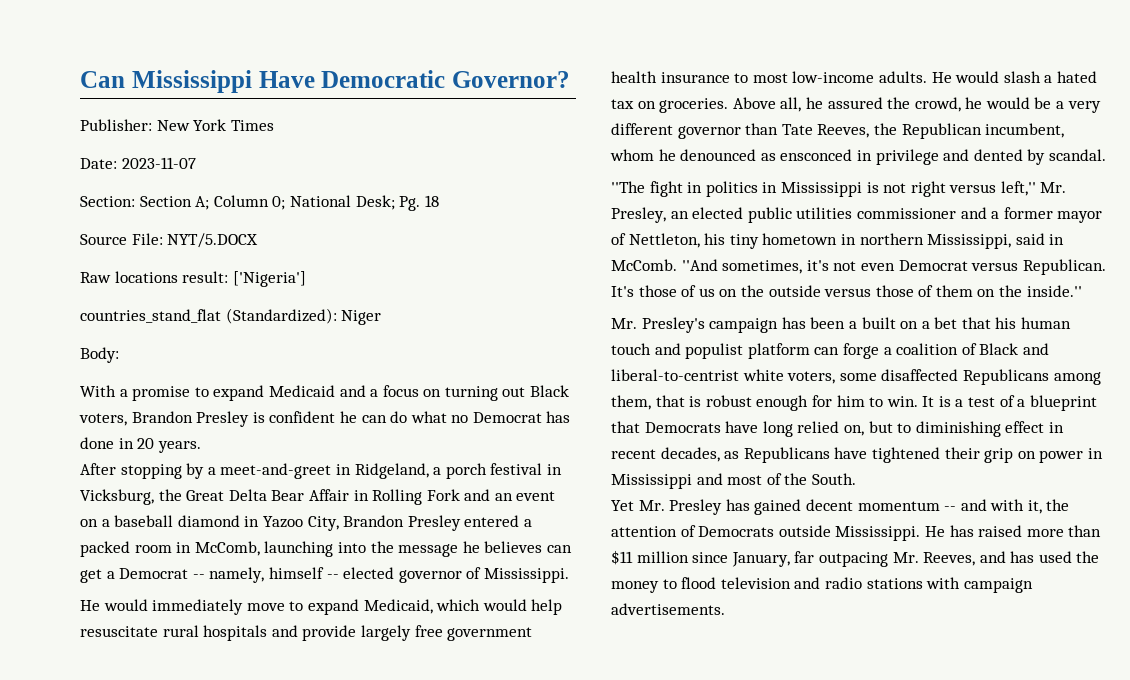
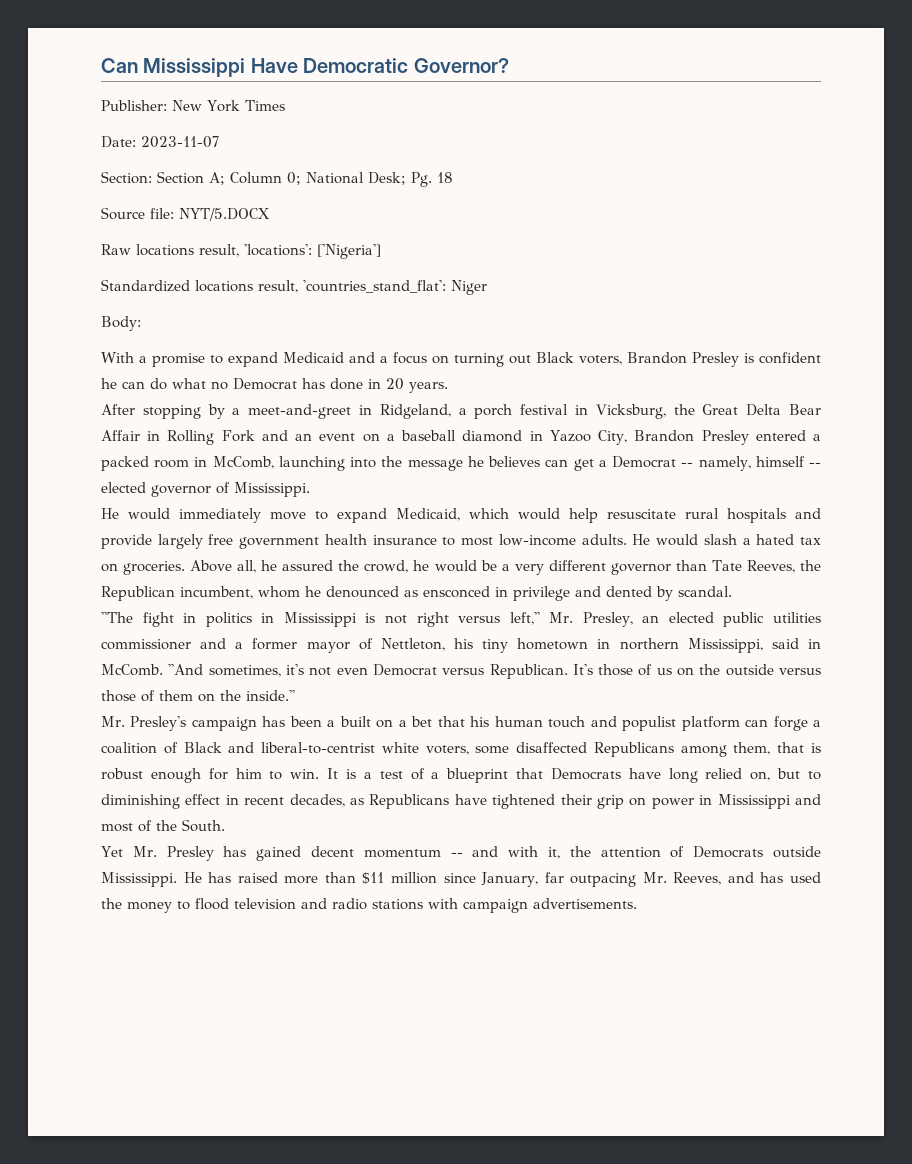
- Source File: NYT/5.DOCX
+ Source file: NYT/5.DOCX
- Raw locations result: ['Nigeria']
+ Raw locations result, 'locations': ['Nigeria']
- countries_stand_flat (Standardized): Niger
+ Standardized locations result, 'countries_stand_flat': Niger

